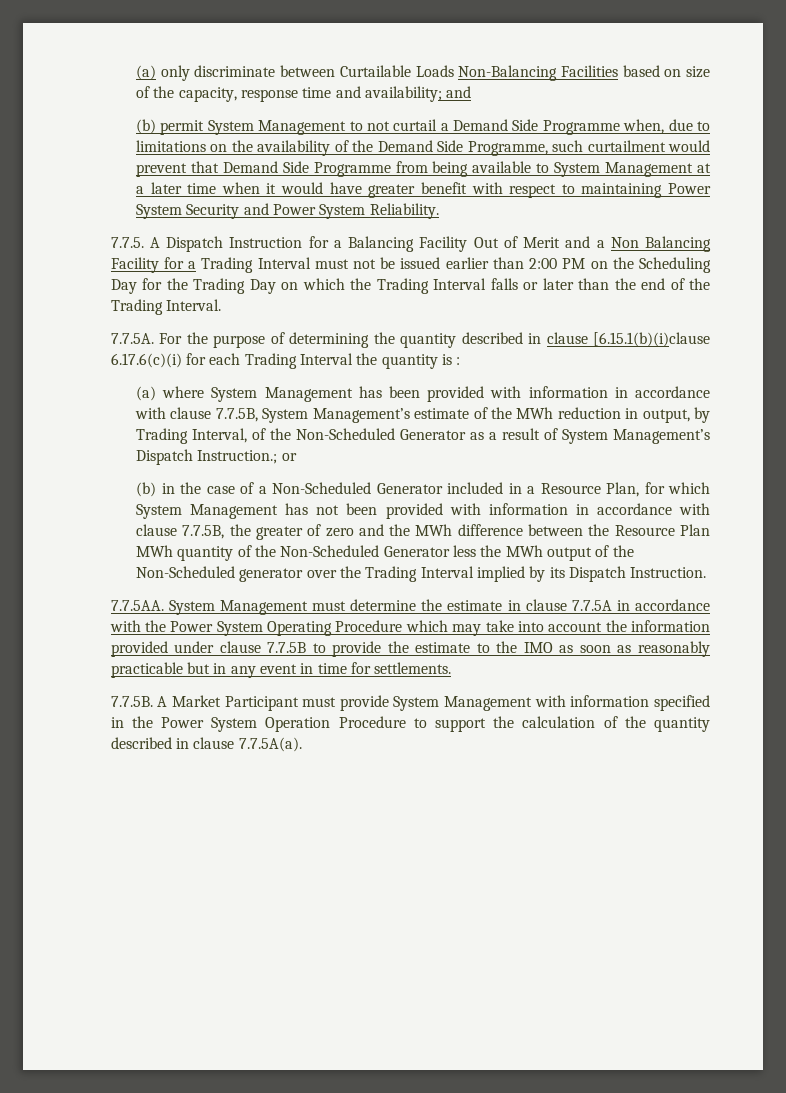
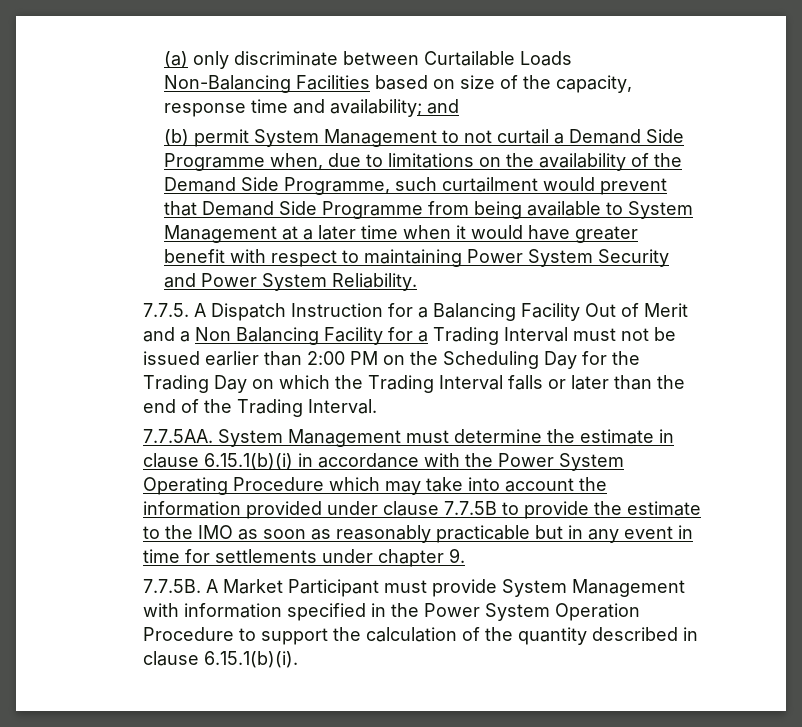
- 7.7.5A. For the purpose of determining the quantity described in clause [6.15.1(b)(i)clause 6.17.6(c)(i) for each Trading Interval the quantity is :
- (a) where System Management has been provided with information in accordance with clause 7.7.5B, System Management’s estimate of the MWh reduction in output, by Trading Interval, of the Non-Scheduled Generator as a result of System Management’s Dispatch Instruction.; or
- (b) in the case of a Non-Scheduled Generator included in a Resource Plan, for which System Management has not been provided with information in accordance with clause 7.7.5B, the greater of zero and the MWh difference between the Resource Plan MWh quantity of the Non-Scheduled Generator less the MWh output of the Non-Scheduled generator over the Trading Interval implied by its Dispatch Instruction.
- 7.7.5AA. System Management must determine the estimate in clause 7.7.5A in accordance with the Power System Operating Procedure which may take into account the information provided under clause 7.7.5B to provide the estimate to the IMO as soon as reasonably practicable but in any event in time for settlements.
+ 7.7.5AA. System Management must determine the estimate in clause 6.15.1(b)(i) in accordance with the Power System Operating Procedure which may take into account the information provided under clause 7.7.5B to provide the estimate to the IMO as soon as reasonably practicable but in any event in time for settlements under chapter 9.
- 7.7.5B. A Market Participant must provide System Management with information specified in the Power System Operation Procedure to support the calculation of the quantity described in clause 7.7.5A(a).
+ 7.7.5B. A Market Participant must provide System Management with information specified in the Power System Operation Procedure to support the calculation of the quantity described in clause 6.15.1(b)(i).

